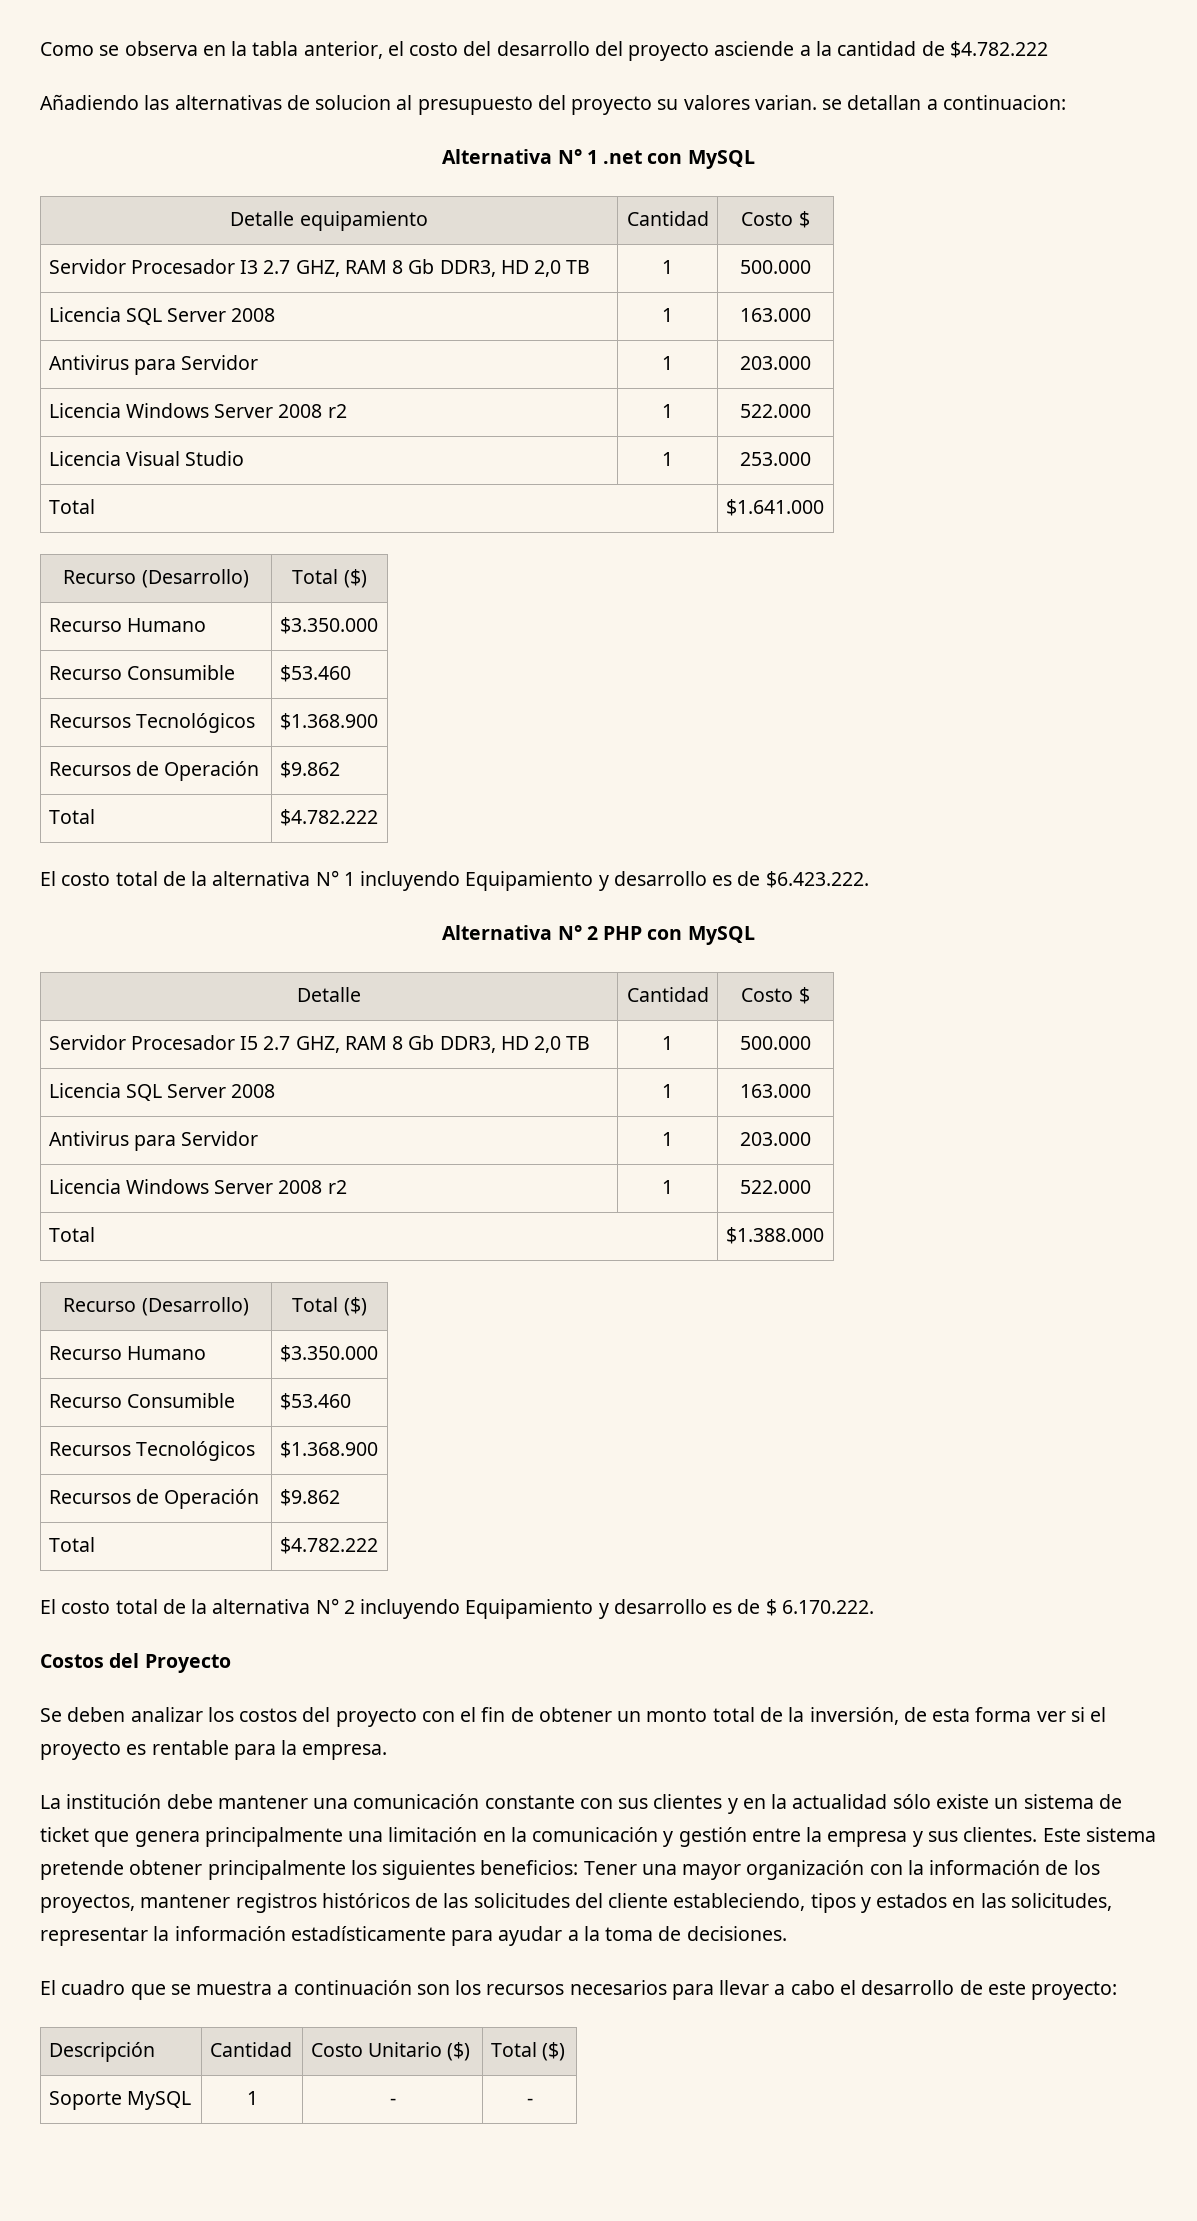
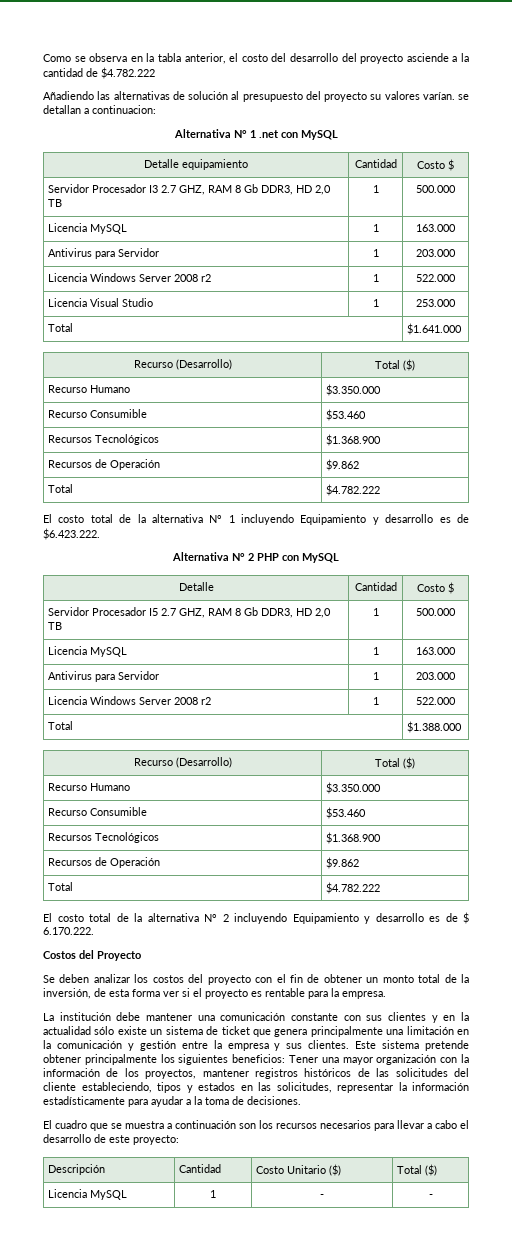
- Añadiendo las alternativas de solucion al presupuesto del proyecto su valores varian. se detallan a continuacion:
+ Añadiendo las alternativas de solución al presupuesto del proyecto su valores varían. se detallan a continuacion:
  Servidor Procesador I3 2.7 GHZ, RAM 8 Gb DDR3, HD 2,0 TB | 1 | 500.000
- Licencia SQL Server 2008 | 1 | 163.000
+ Licencia MySQL | 1 | 163.000
  Servidor Procesador I5 2.7 GHZ, RAM 8 Gb DDR3, HD 2,0 TB | 1 | 500.000
- Licencia SQL Server 2008 | 1 | 163.000
+ Licencia MySQL | 1 | 163.000
- Soporte MySQL | 1 | - | -
+ Licencia MySQL | 1 | - | -

